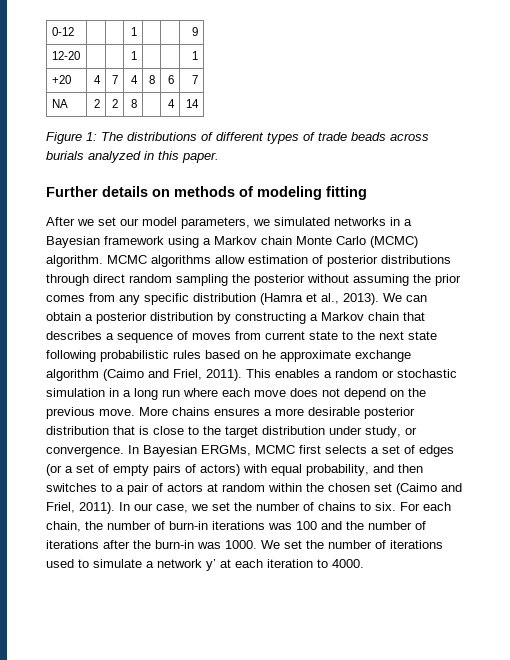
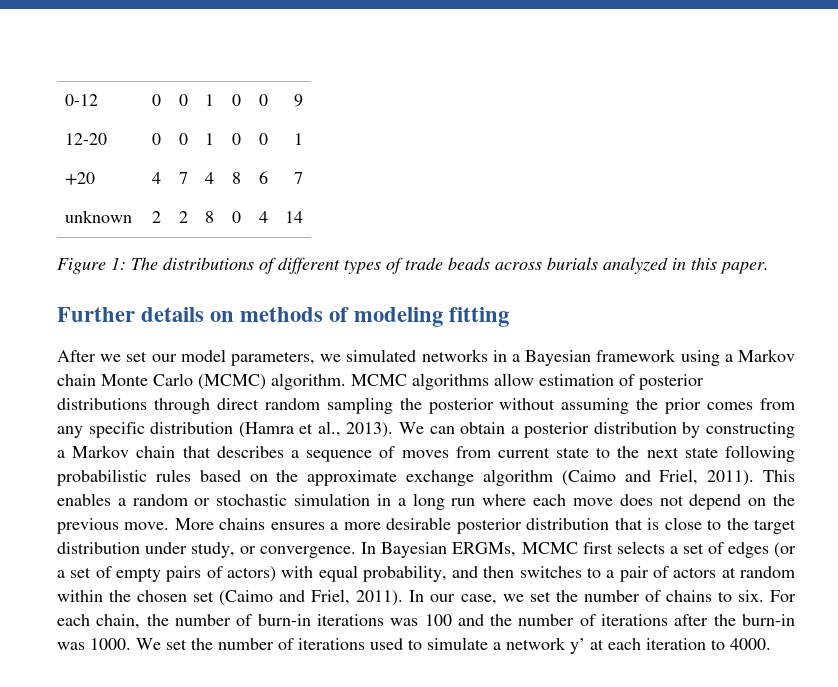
- 0-12 | | | 1 | | | 9
+ 0-12 | 0 | 0 | 1 | 0 | 0 | 9
- 12-20 | | | 1 | | | 1
+ 12-20 | 0 | 0 | 1 | 0 | 0 | 1
- NA | 2 | 2 | 8 | | 4 | 14
+ unknown | 2 | 2 | 8 | 0 | 4 | 14
- We can obtain a posterior distribution by constructing a Markov chain that describes a sequence of moves from current state to the next state following probabilistic rules based on he approximate exchange algorithm (Caimo and Friel, 2011).
+ We can obtain a posterior distribution by constructing a Markov chain that describes a sequence of moves from current state to the next state following probabilistic rules based on the approximate exchange algorithm (Caimo and Friel, 2011).

